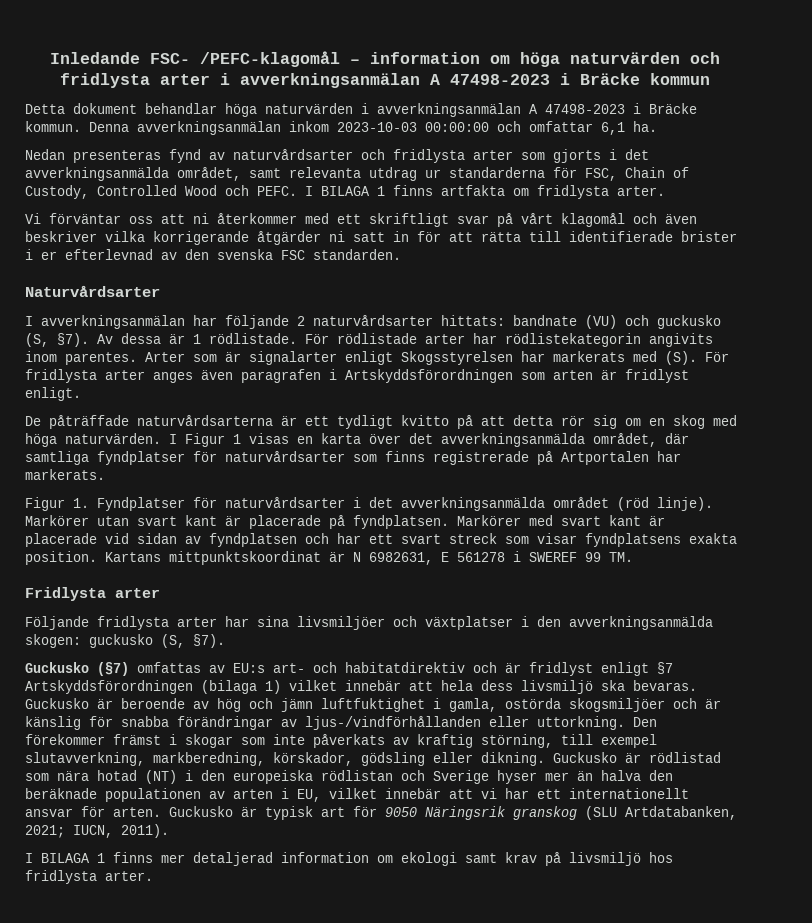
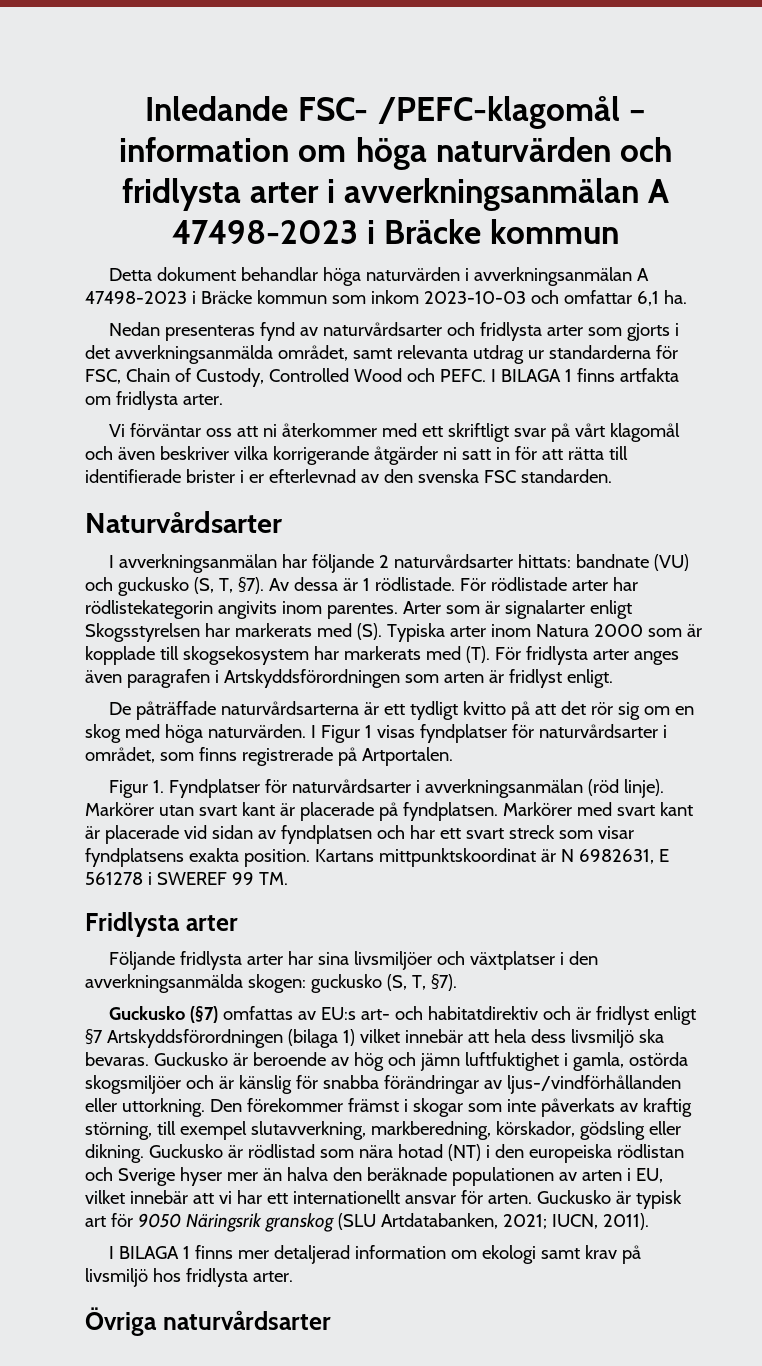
- Detta dokument behandlar höga naturvärden i avverkningsanmälan A 47498-2023 i Bräcke kommun. Denna avverkningsanmälan inkom 2023-10-03 00:00:00 och omfattar 6,1 ha.
+ Detta dokument behandlar höga naturvärden i avverkningsanmälan A 47498-2023 i Bräcke kommun som inkom 2023-10-03 och omfattar 6,1 ha.
- I avverkningsanmälan har följande 2 naturvårdsarter hittats: bandnate (VU) och guckusko (S, §7).
+ I avverkningsanmälan har följande 2 naturvårdsarter hittats: bandnate (VU) och guckusko (S, T, §7).
- Arter som är signalarter enligt Skogsstyrelsen har markerats med (S). För fridlysta arter anges även paragrafen i Artskyddsförordningen som arten är fridlyst enligt.
+ Arter som är signalarter enligt Skogsstyrelsen har markerats med (S). Typiska arter inom Natura 2000 som är kopplade till skogsekosystem har markerats med (T). För fridlysta arter anges även paragrafen i Artskyddsförordningen som arten är fridlyst enligt.
- De påträffade naturvårdsarterna är ett tydligt kvitto på att detta rör sig om en skog med höga naturvärden.
+ De påträffade naturvårdsarterna är ett tydligt kvitto på att det rör sig om en skog med höga naturvärden.
- I Figur 1 visas en karta över det avverkningsanmälda området, där samtliga fyndplatser för naturvårdsarter som finns registrerade på Artportalen har markerats.
+ I Figur 1 visas fyndplatser för naturvårdsarter i området, som finns registrerade på Artportalen.
- Figur 1. Fyndplatser för naturvårdsarter i det avverkningsanmälda området (röd linje).
+ Figur 1. Fyndplatser för naturvårdsarter i avverkningsanmälan (röd linje).
- Följande fridlysta arter har sina livsmiljöer och växtplatser i den avverkningsanmälda skogen: guckusko (S, §7).
+ Följande fridlysta arter har sina livsmiljöer och växtplatser i den avverkningsanmälda skogen: guckusko (S, T, §7).
+ Övriga naturvårdsarter

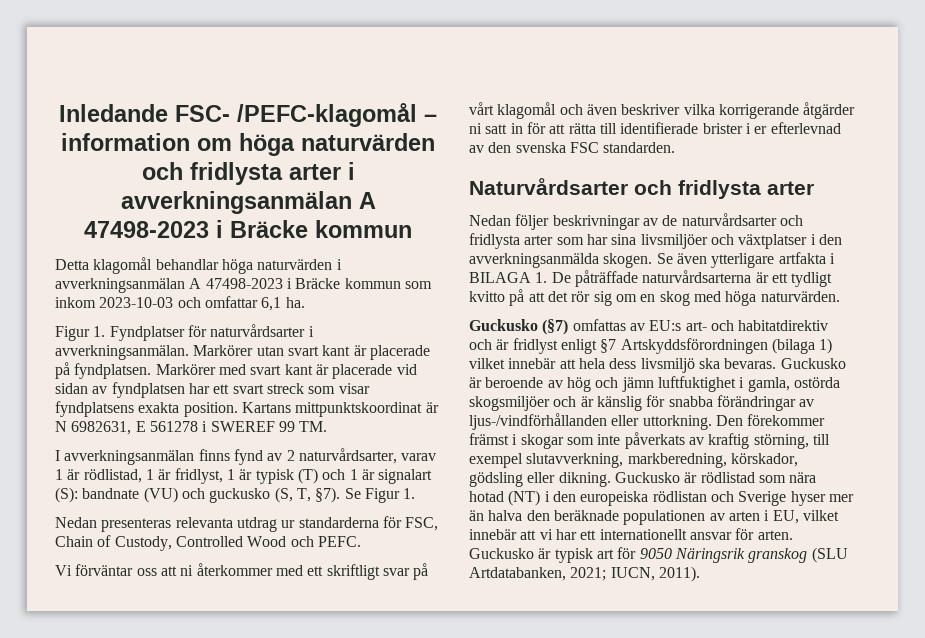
- Detta dokument behandlar höga naturvärden i avverkningsanmälan A 47498-2023 i Bräcke kommun som inkom 2023-10-03 och omfattar 6,1 ha.
+ Detta klagomål behandlar höga naturvärden i avverkningsanmälan A 47498-2023 i Bräcke kommun som inkom 2023-10-03 och omfattar 6,1 ha.
- Nedan presenteras fynd av naturvårdsarter och fridlysta arter som gjorts i det avverkningsanmälda området, samt relevanta utdrag ur standarderna för FSC, Chain of Custody, Controlled Wood och PEFC. I BILAGA 1 finns artfakta om fridlysta arter.
+ Figur 1. Fyndplatser för naturvårdsarter i avverkningsanmälan. Markörer utan svart kant är placerade på fyndplatsen. Markörer med svart kant är placerade vid sidan av fyndplatsen har ett svart streck som visar fyndplatsens exakta position. Kartans mittpunktskoordinat är N 6982631, E 561278 i SWEREF 99 TM.
+ I avverkningsanmälan finns fynd av 2 naturvårdsarter, varav 1 är rödlistad, 1 är fridlyst, 1 är typisk (T) och 1 är signalart (S): bandnate (VU) och guckusko (S, T, §7). Se Figur 1.
+ Nedan presenteras relevanta utdrag ur standarderna för FSC, Chain of Custody, Controlled Wood och PEFC.
- Naturvårdsarter
- I avverkningsanmälan har följande 2 naturvårdsarter hittats: bandnate (VU) och guckusko (S, T, §7). Av dessa är 1 rödlistade. För rödlistade arter har rödlistekategorin angivits inom parentes. Arter som är signalarter enligt Skogsstyrelsen har markerats med (S). Typiska arter inom Natura 2000 som är kopplade till skogsekosystem har markerats med (T). För fridlysta arter anges även paragrafen i Artskyddsförordningen som arten är fridlyst enligt.
- De påträffade naturvårdsarterna är ett tydligt kvitto på att det rör sig om en skog med höga naturvärden. I Figur 1 visas fyndplatser för naturvårdsarter i området, som finns registrerade på Artportalen.
- Figur 1. Fyndplatser för naturvårdsarter i avverkningsanmälan (röd linje). Markörer utan svart kant är placerade på fyndplatsen. Markörer med svart kant är placerade vid sidan av fyndplatsen och har ett svart streck som visar fyndplatsens exakta position. Kartans mittpunktskoordinat är N 6982631, E 561278 i SWEREF 99 TM.
- Fridlysta arter
- Följande fridlysta arter har sina livsmiljöer och växtplatser i den avverkningsanmälda skogen: guckusko (S, T, §7).
+ Naturvårdsarter och fridlysta arter
+ Nedan följer beskrivningar av de naturvårdsarter och fridlysta arter som har sina livsmiljöer och växtplatser i den avverkningsanmälda skogen. Se även ytterligare artfakta i BILAGA 1. De påträffade naturvårdsarterna är ett tydligt kvitto på att det rör sig om en skog med höga naturvärden.
- I BILAGA 1 finns mer detaljerad information om ekologi samt krav på livsmiljö hos fridlysta arter.
- Övriga naturvårdsarter

